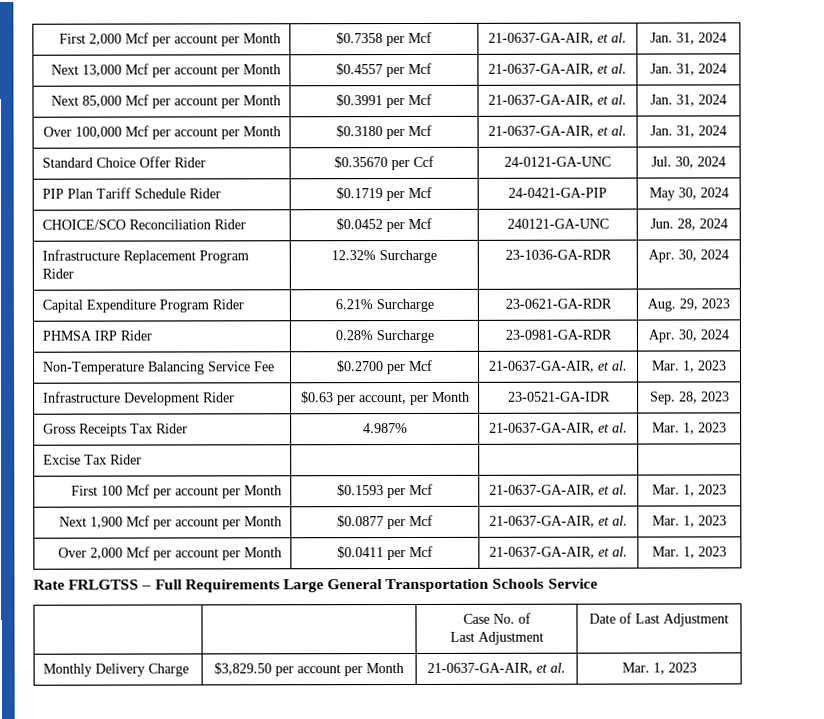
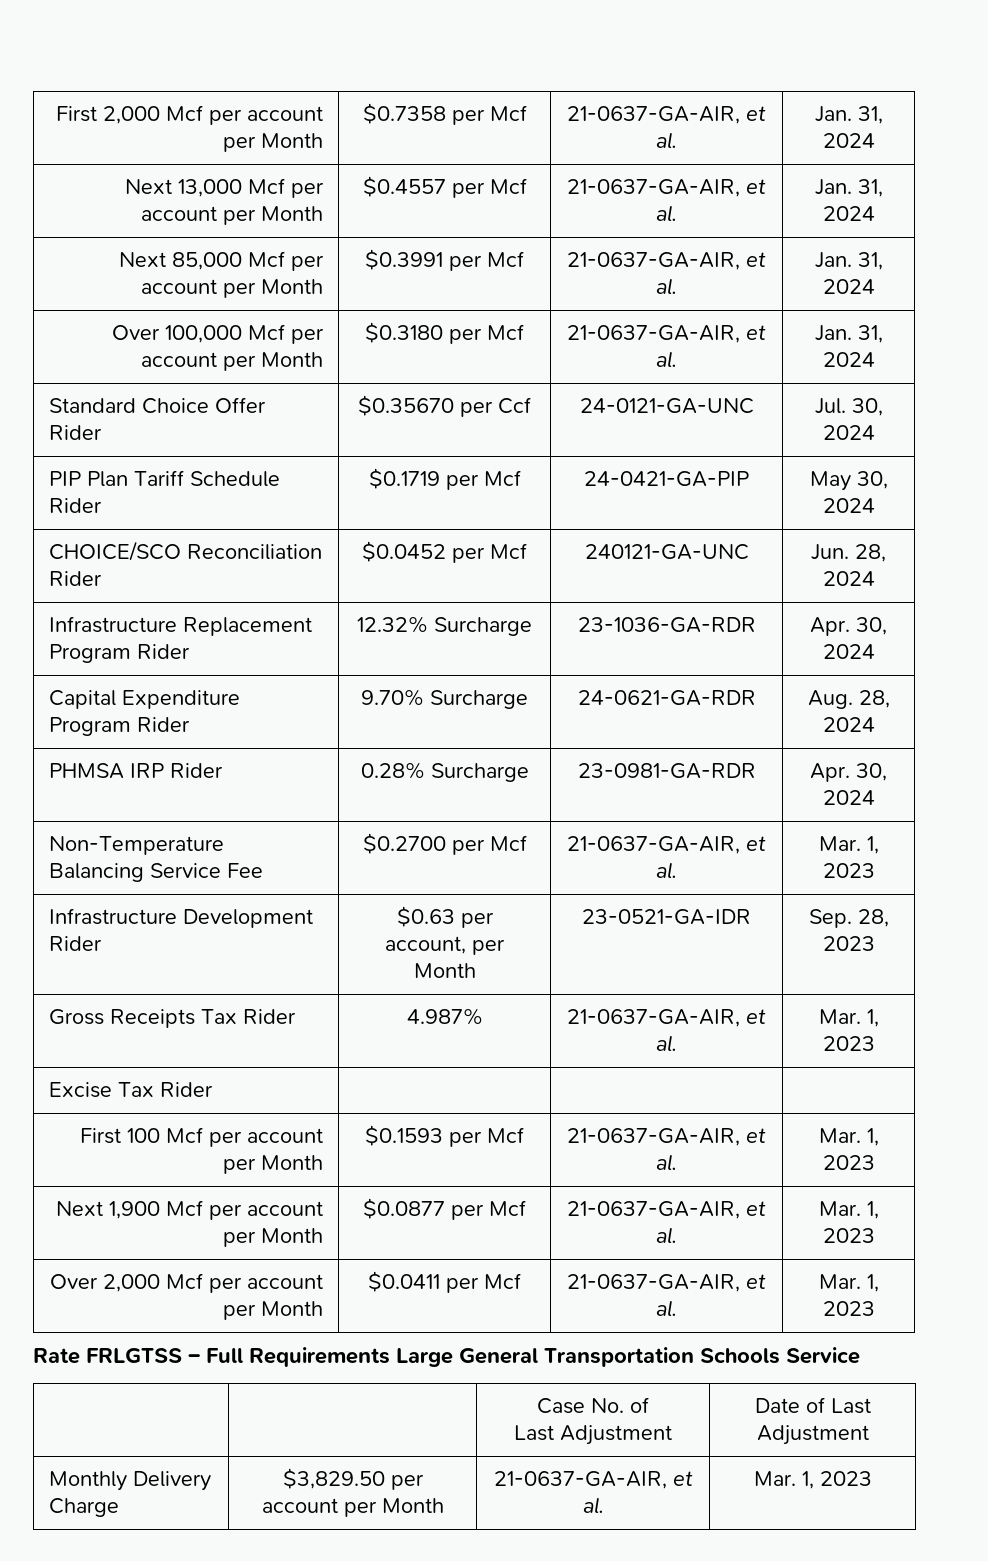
- Capital Expenditure Program Rider | 6.21% Surcharge | 23-0621-GA-RDR | Aug. 29, 2023
+ Capital Expenditure Program Rider | 9.70% Surcharge | 24-0621-GA-RDR | Aug. 28, 2024

